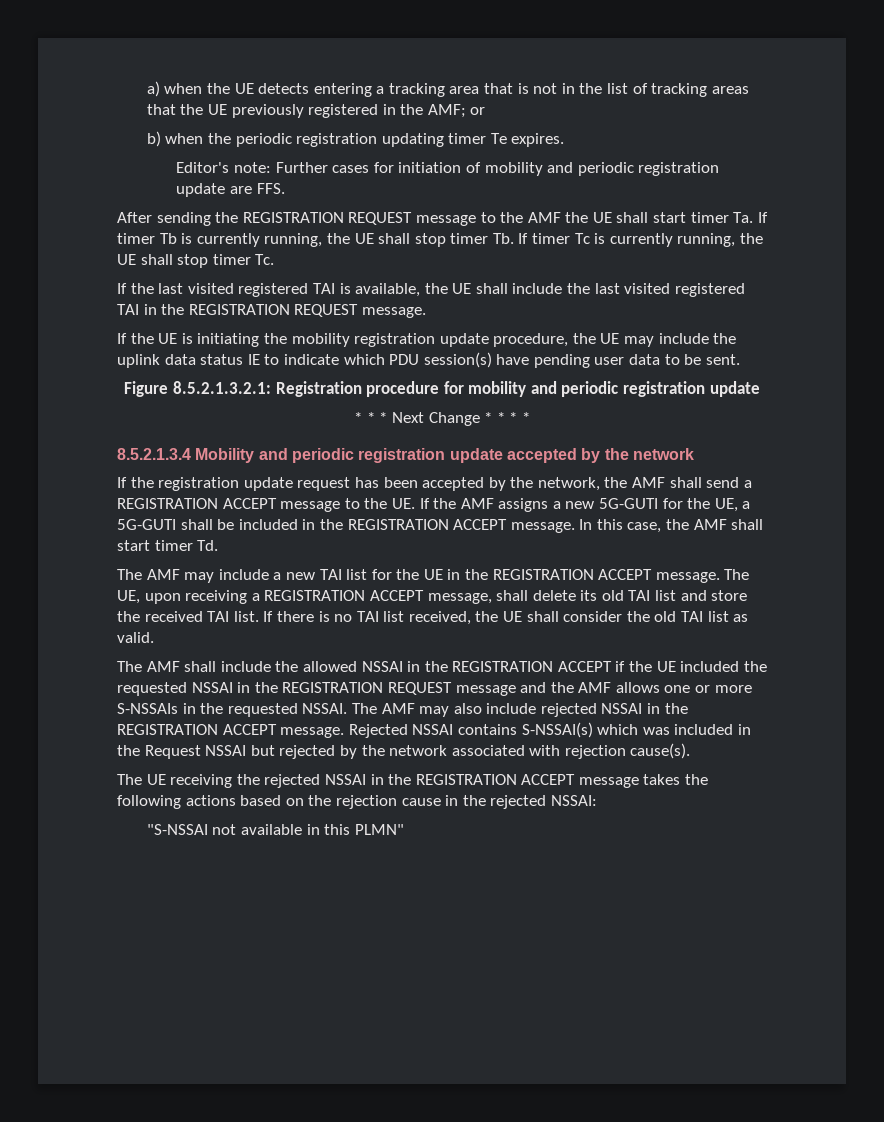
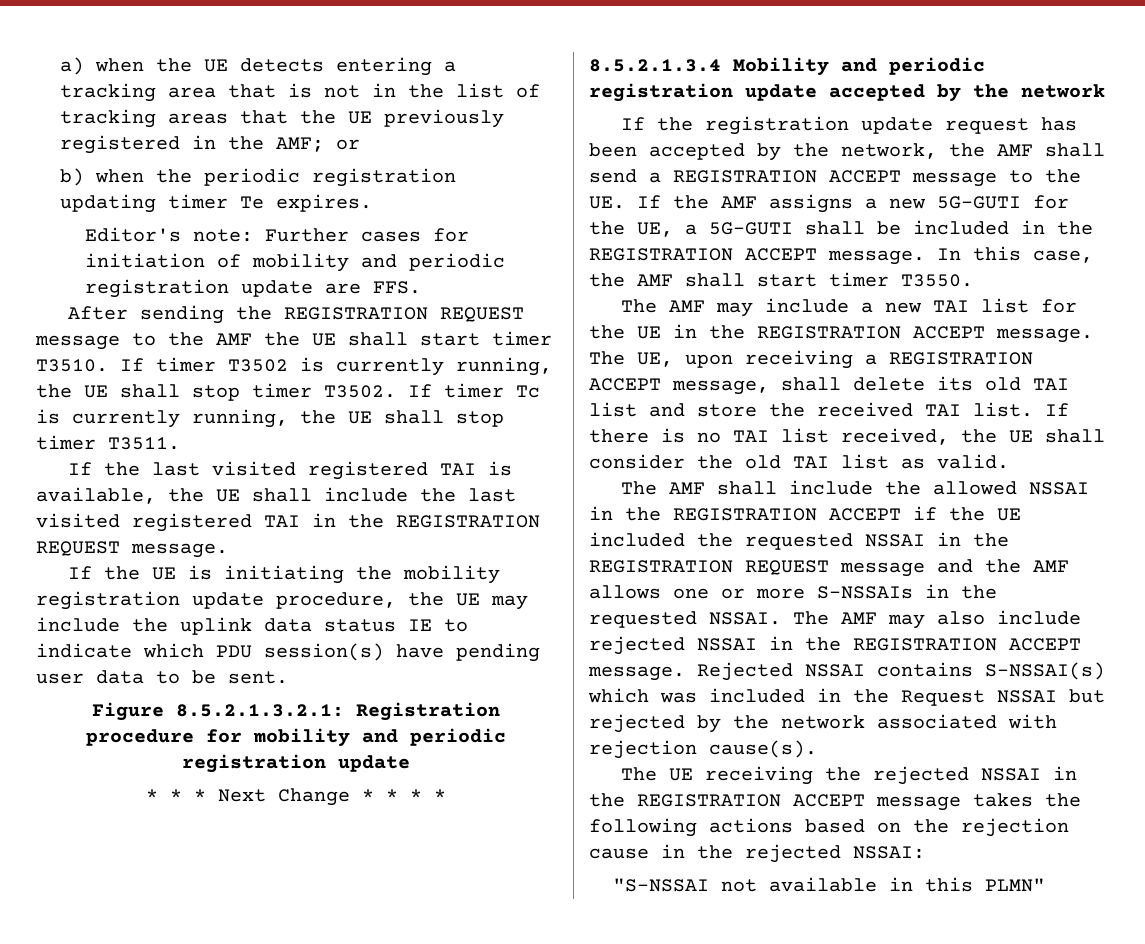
- After sending the REGISTRATION REQUEST message to the AMF the UE shall start timer Ta. If timer Tb is currently running, the UE shall stop timer Tb. If timer Tc is currently running, the UE shall stop timer Tc.
+ After sending the REGISTRATION REQUEST message to the AMF the UE shall start timer T3510. If timer T3502 is currently running, the UE shall stop timer T3502. If timer Tc is currently running, the UE shall stop timer T3511.
- In this case, the AMF shall start timer Td.
+ In this case, the AMF shall start timer T3550.

